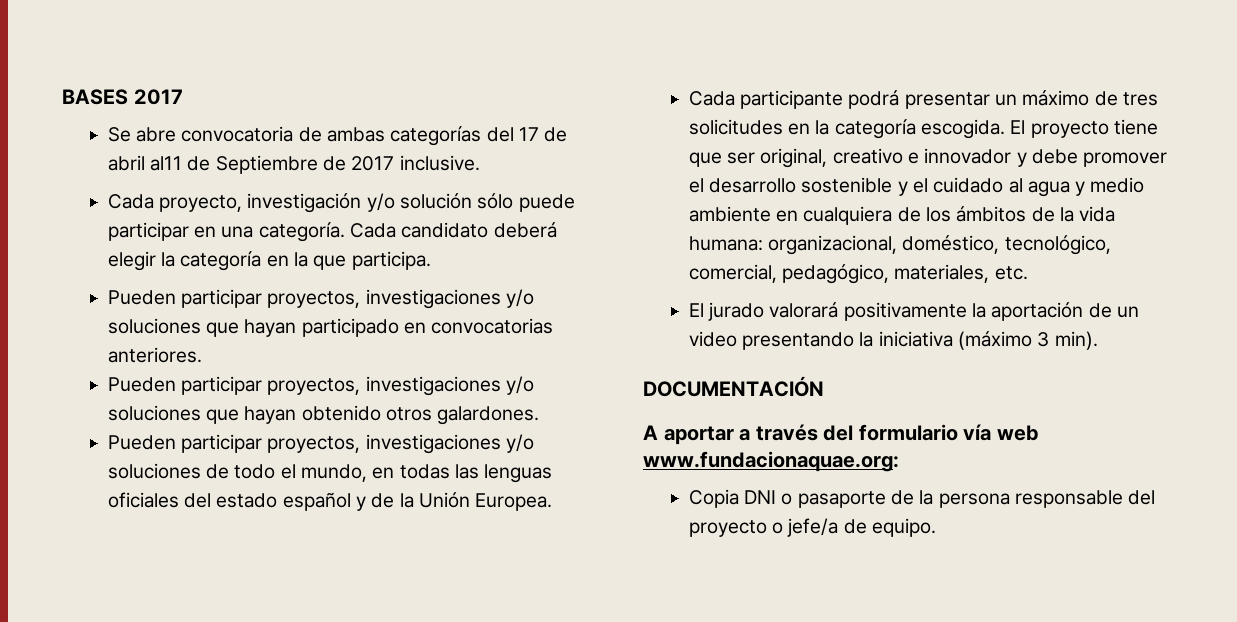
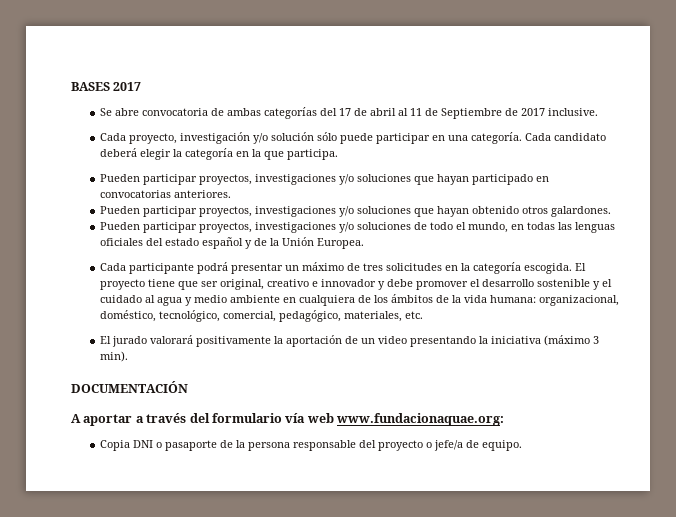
- Se abre convocatoria de ambas categorías del 17 de abril al11 de Septiembre de 2017 inclusive.
+ Se abre convocatoria de ambas categorías del 17 de abril al 11 de Septiembre de 2017 inclusive.

